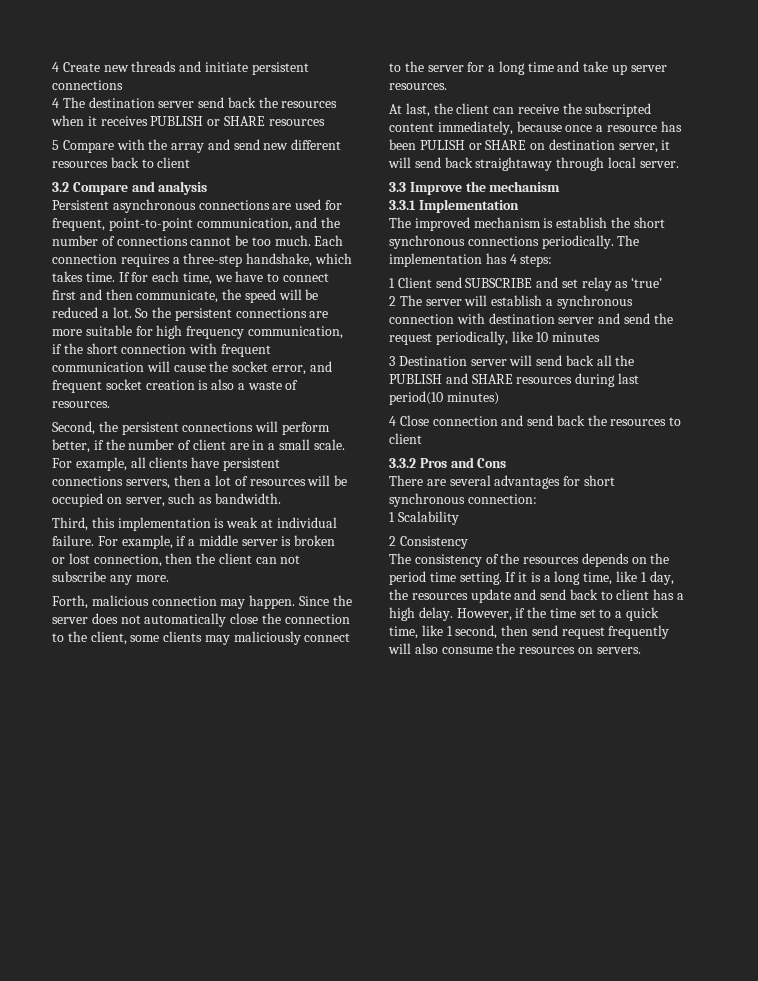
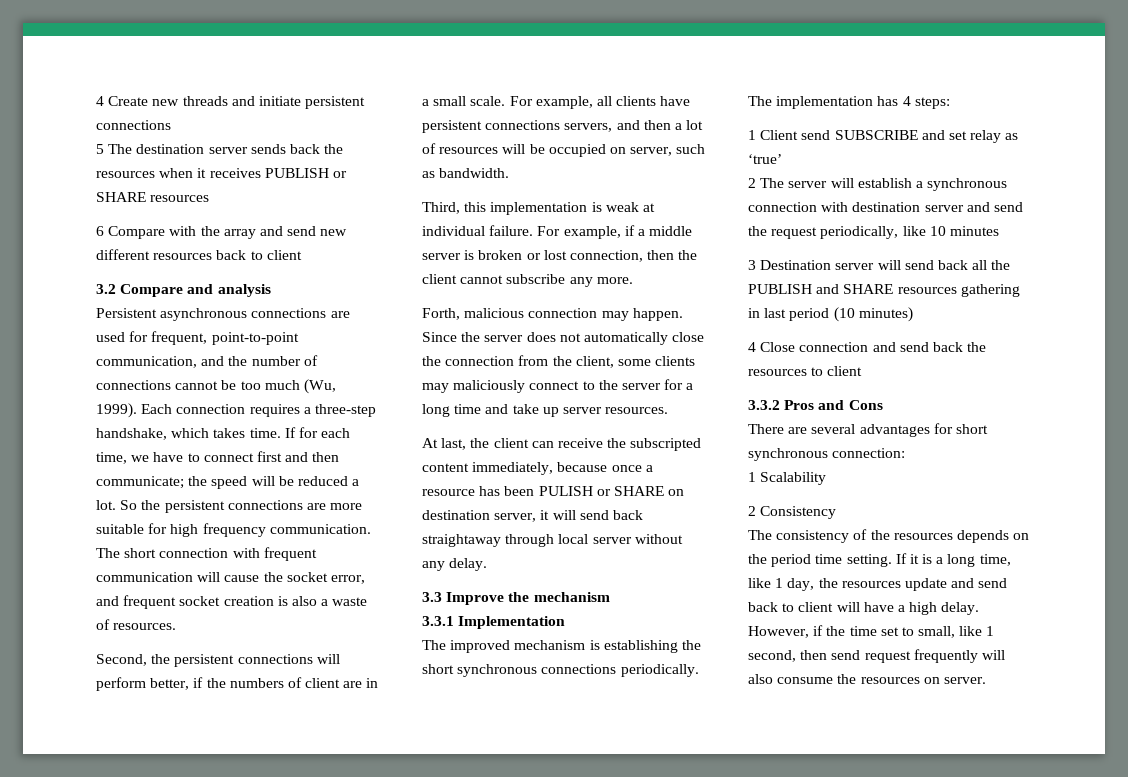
- 4 The destination server send back the resources when it receives PUBLISH or SHARE resources
+ 5 The destination server sends back the resources when it receives PUBLISH or SHARE resources
- 5 Compare with the array and send new different resources back to client
+ 6 Compare with the array and send new different resources back to client
- Persistent asynchronous connections are used for frequent, point-to-point communication, and the number of connections cannot be too much.
+ Persistent asynchronous connections are used for frequent, point-to-point communication, and the number of connections cannot be too much (Wu, 1999).
- If for each time, we have to connect first and then communicate, the speed will be reduced a lot.
+ If for each time, we have to connect first and then communicate; the speed will be reduced a lot.
- So the persistent connections are more suitable for high frequency communication, if the short connection with frequent communication will cause the socket error, and frequent socket creation is also a waste of resources.
+ So the persistent connections are more suitable for high frequency communication. The short connection with frequent communication will cause the socket error, and frequent socket creation is also a waste of resources.
- Second, the persistent connections will perform better, if the number of client are in a small scale.
+ Second, the persistent connections will perform better, if the numbers of client are in a small scale.
- For example, all clients have persistent connections servers, then a lot of resources will be occupied on server, such as bandwidth.
+ For example, all clients have persistent connections servers, and then a lot of resources will be occupied on server, such as bandwidth.
- For example, if a middle server is broken or lost connection, then the client can not subscribe any more.
+ For example, if a middle server is broken or lost connection, then the client cannot subscribe any more.
- Since the server does not automatically close the connection to the client, some clients may maliciously connect to the server for a long time and take up server resources.
+ Since the server does not automatically close the connection from the client, some clients may maliciously connect to the server for a long time and take up server resources.
- At last, the client can receive the subscripted content immediately, because once a resource has been PULISH or SHARE on destination server, it will send back straightaway through local server.
+ At last, the client can receive the subscripted content immediately, because once a resource has been PULISH or SHARE on destination server, it will send back straightaway through local server without any delay.
- The improved mechanism is establish the short synchronous connections periodically.
+ The improved mechanism is establishing the short synchronous connections periodically.
- 3 Destination server will send back all the PUBLISH and SHARE resources during last period(10 minutes)
+ 3 Destination server will send back all the PUBLISH and SHARE resources gathering in last period (10 minutes)
- If it is a long time, like 1 day, the resources update and send back to client has a high delay.
+ If it is a long time, like 1 day, the resources update and send back to client will have a high delay.
- However, if the time set to a quick time, like 1 second, then send request frequently will also consume the resources on servers.
+ However, if the time set to small, like 1 second, then send request frequently will also consume the resources on server.

